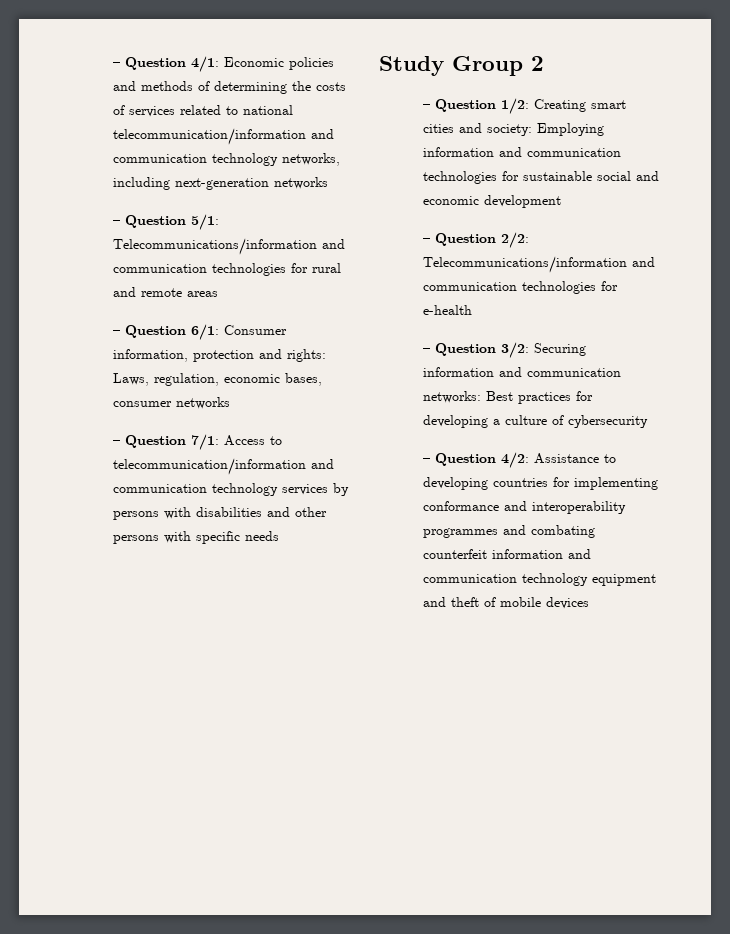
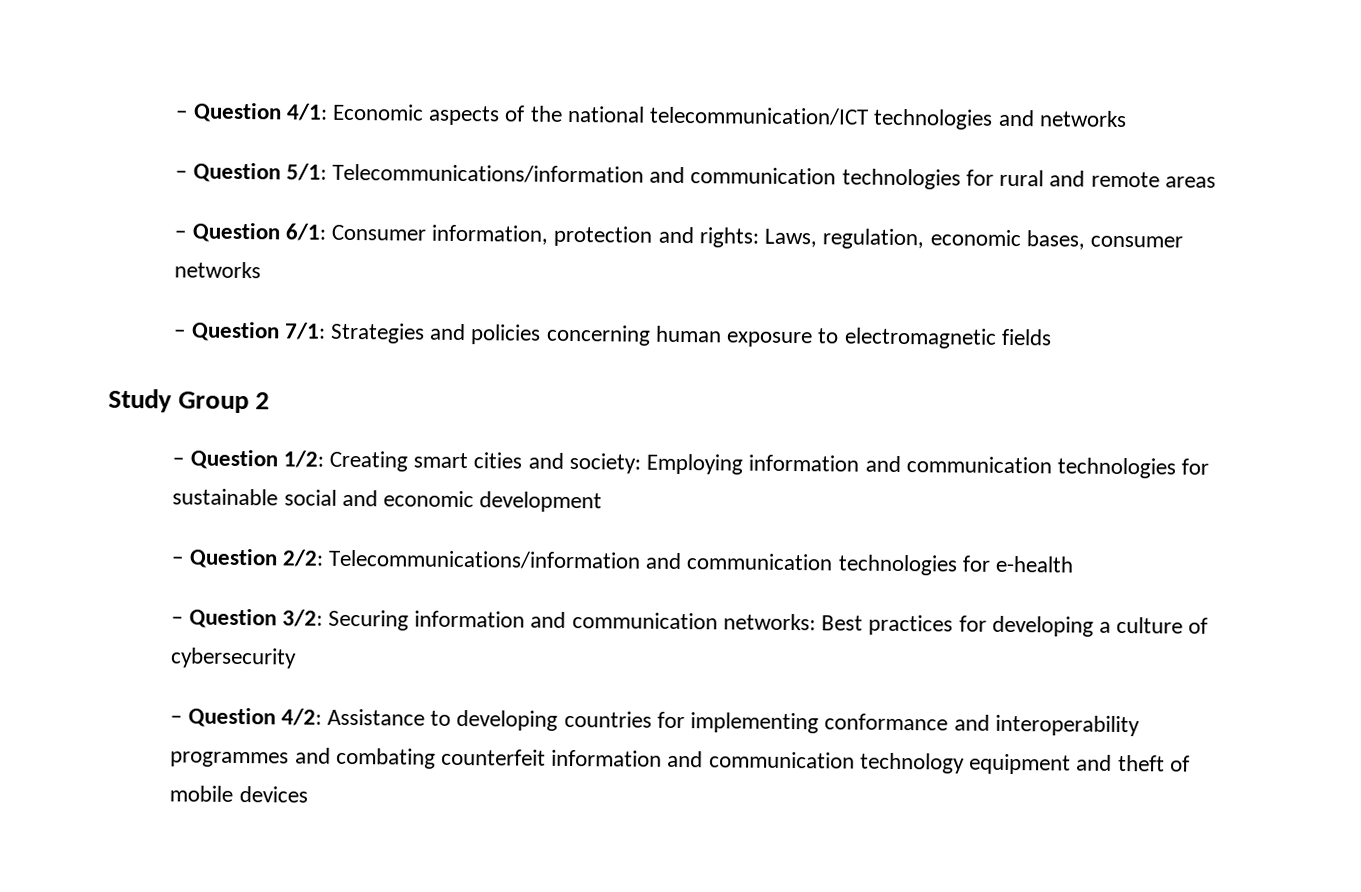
- – Question 4/1: Economic policies and methods of determining the costs of services related to national telecommunication/information and communication technology networks, including next-generation networks
+ – Question 4/1: Economic aspects of the national telecommunication/ICT technologies and networks
- – Question 7/1: Access to telecommunication/information and communication technology services by persons with disabilities and other persons with specific needs
+ – Question 7/1: Strategies and policies concerning human exposure to electromagnetic fields

